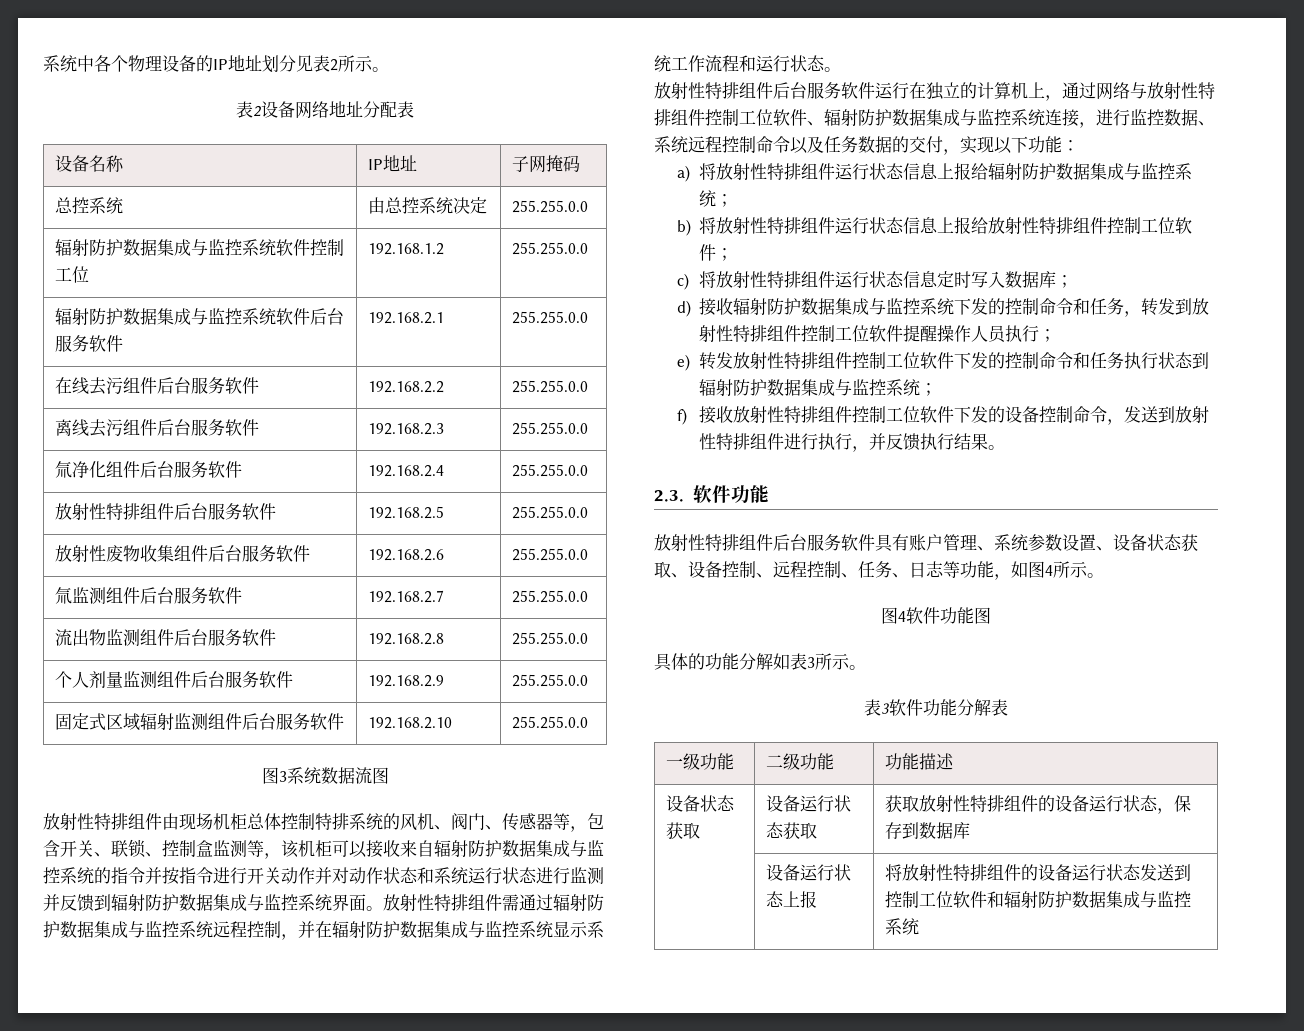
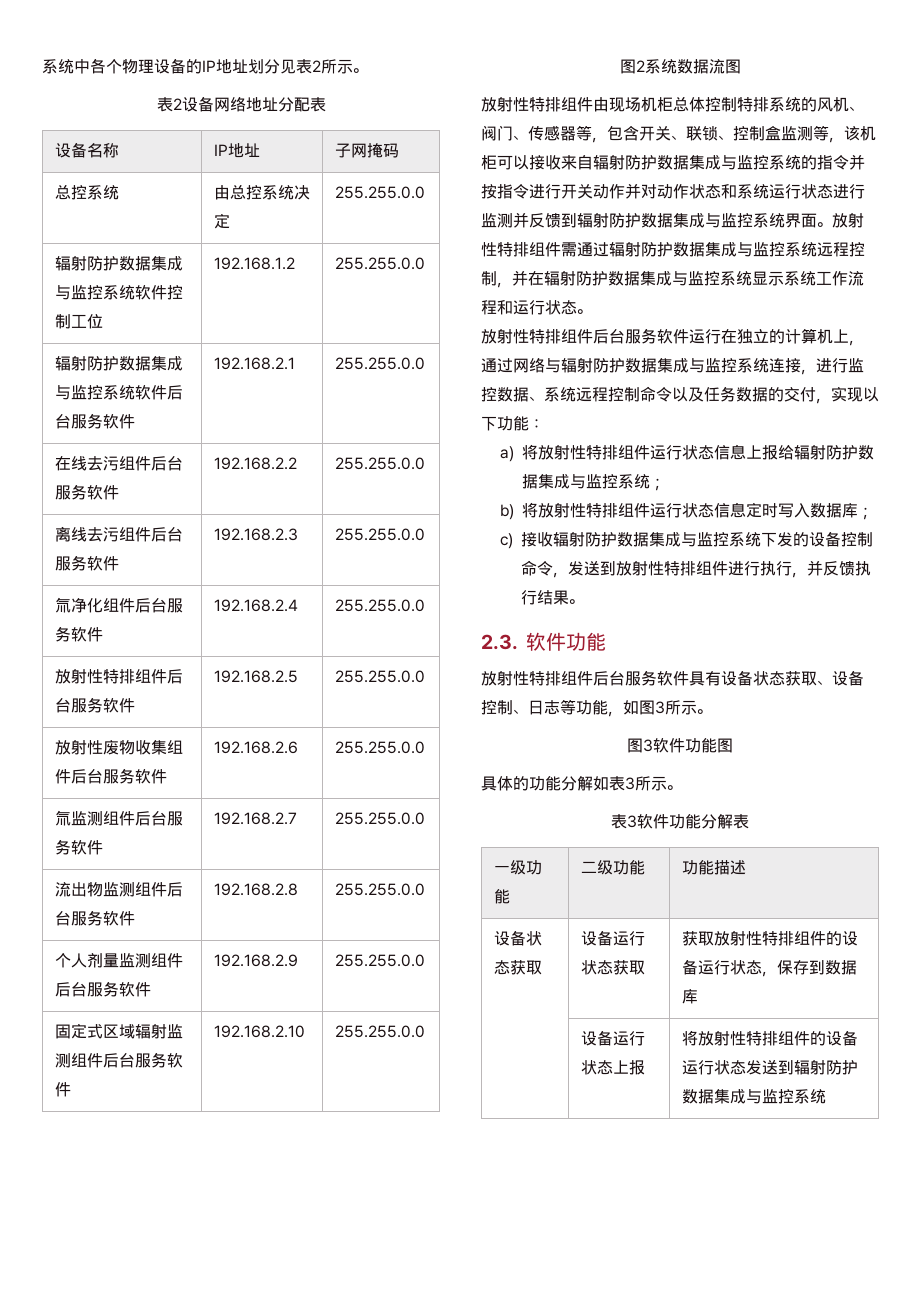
- 图3系统数据流图
+ 图2系统数据流图
- 放射性特排组件后台服务软件运行在独立的计算机上，通过网络与放射性特排组件控制工位软件、辐射防护数据集成与监控系统连接，进行监控数据、系统远程控制命令以及任务数据的交付，实现以下功能：
+ 放射性特排组件后台服务软件运行在独立的计算机上，通过网络与辐射防护数据集成与监控系统连接，进行监控数据、系统远程控制命令以及任务数据的交付，实现以下功能：
- b)将放射性特排组件运行状态信息上报给放射性特排组件控制工位软件；
- c)将放射性特排组件运行状态信息定时写入数据库；
+ b)将放射性特排组件运行状态信息定时写入数据库；
- d)接收辐射防护数据集成与监控系统下发的控制命令和任务，转发到放射性特排组件控制工位软件提醒操作人员执行；
- e)转发放射性特排组件控制工位软件下发的控制命令和任务执行状态到辐射防护数据集成与监控系统；
- f)接收放射性特排组件控制工位软件下发的设备控制命令，发送到放射性特排组件进行执行，并反馈执行结果。
+ c)接收辐射防护数据集成与监控系统下发的设备控制命令，发送到放射性特排组件进行执行，并反馈执行结果。
- 放射性特排组件后台服务软件具有账户管理、系统参数设置、设备状态获取、设备控制、远程控制、任务、日志等功能，如图4所示。
+ 放射性特排组件后台服务软件具有设备状态获取、设备控制、日志等功能，如图3所示。
- 图4软件功能图
+ 图3软件功能图
- | 设备运行状态上报 | 将放射性特排组件的设备运行状态发送到控制工位软件和辐射防护数据集成与监控系统
+ | 设备运行状态上报 | 将放射性特排组件的设备运行状态发送到辐射防护数据集成与监控系统

